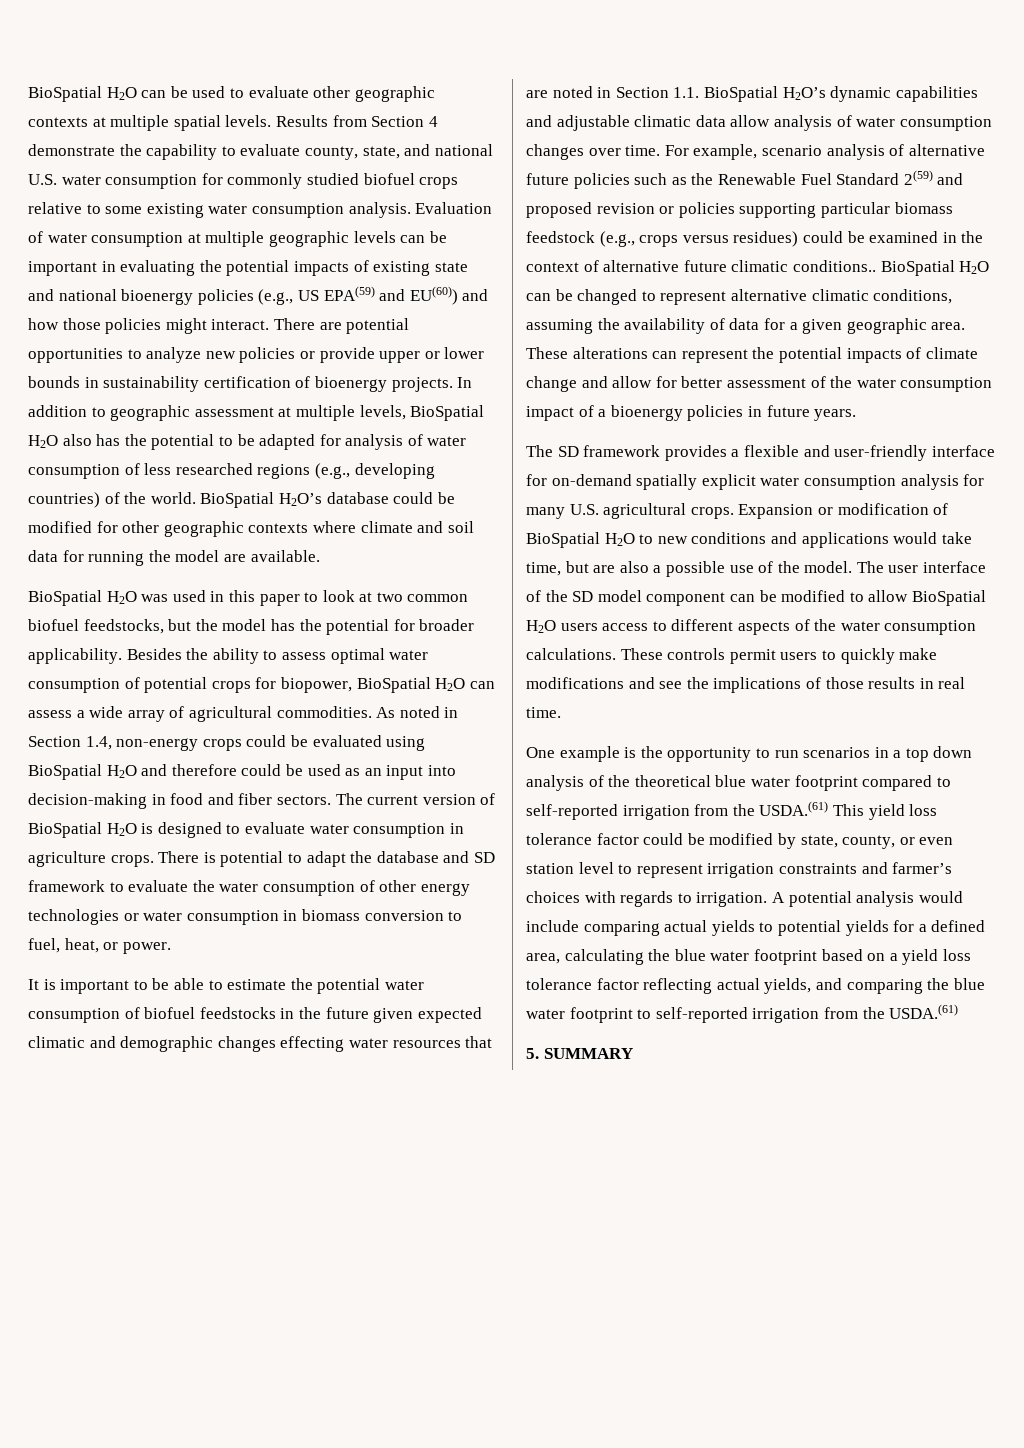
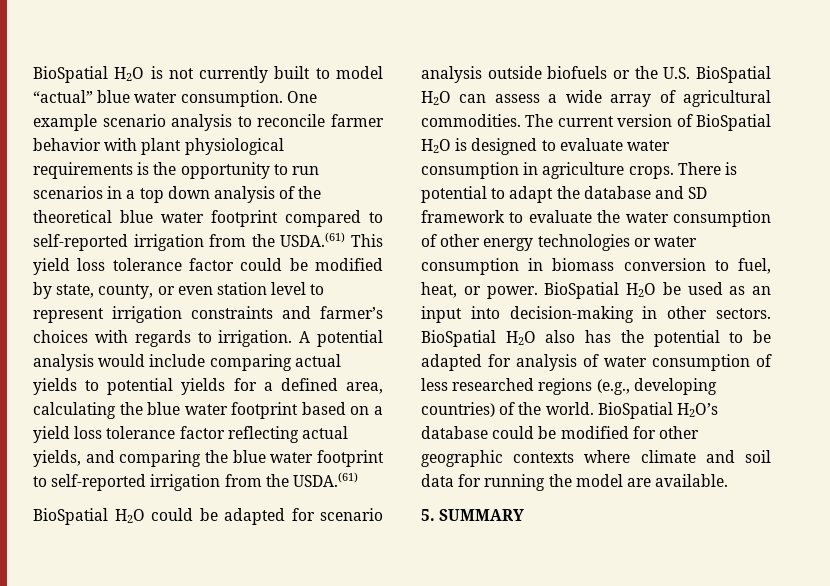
- BioSpatial H2O can be used to evaluate other geographic contexts at multiple spatial levels. Results from Section 4 demonstrate the capability to evaluate county, state, and national U.S. water consumption for commonly studied biofuel crops relative to some existing water consumption analysis. Evaluation of water consumption at multiple geographic levels can be important in evaluating the potential impacts of existing state and national bioenergy policies (e.g., US EPA(59) and EU(60)) and how those policies might interact. There are potential opportunities to analyze new policies or provide upper or lower bounds in sustainability certification of bioenergy projects. In addition to geographic assessment at multiple levels, BioSpatial H2O also has the potential to be adapted for analysis of water consumption of less researched regions (e.g., developing countries) of the world. BioSpatial H2O’s database could be modified for other geographic contexts where climate and soil data for running the model are available.
- BioSpatial H2O was used in this paper to look at two common biofuel feedstocks, but the model has the potential for broader applicability. Besides the ability to assess optimal water consumption of potential crops for biopower, BioSpatial H2O can assess a wide array of agricultural commodities. As noted in Section 1.4, non-energy crops could be evaluated using BioSpatial H2O and therefore could be used as an input into decision-making in food and fiber sectors. The current version of BioSpatial H2O is designed to evaluate water consumption in agriculture crops. There is potential to adapt the database and SD framework to evaluate the water consumption of other energy technologies or water consumption in biomass conversion to fuel, heat, or power.
- It is important to be able to estimate the potential water consumption of biofuel feedstocks in the future given expected climatic and demographic changes effecting water resources that are noted in Section 1.1. BioSpatial H2O’s dynamic capabilities and adjustable climatic data allow analysis of water consumption changes over time. For example, scenario analysis of alternative future policies such as the Renewable Fuel Standard 2(59) and proposed revision or policies supporting particular biomass feedstock (e.g., crops versus residues) could be examined in the context of alternative future climatic conditions.. BioSpatial H2O can be changed to represent alternative climatic conditions, assuming the availability of data for a given geographic area. These alterations can represent the potential impacts of climate change and allow for better assessment of the water consumption impact of a bioenergy policies in future years.
- The SD framework provides a flexible and user-friendly interface for on-demand spatially explicit water consumption analysis for many U.S. agricultural crops. Expansion or modification of BioSpatial H2O to new conditions and applications would take time, but are also a possible use of the model. The user interface of the SD model component can be modified to allow BioSpatial H2O users access to different aspects of the water consumption calculations. These controls permit users to quickly make modifications and see the implications of those results in real time.
- One example is the opportunity to run scenarios in a top down analysis of the theoretical blue water footprint compared to self-reported irrigation from the USDA.(61) This yield loss tolerance factor could be modified by state, county, or even station level to represent irrigation constraints and farmer’s choices with regards to irrigation.
+ BioSpatial H2O is not currently built to model “actual” blue water consumption. One example scenario analysis to reconcile farmer behavior with plant physiological requirements is the opportunity to run scenarios in a top down analysis of the theoretical blue water footprint compared to self-reported irrigation from the USDA.(61) This yield loss tolerance factor could be modified by state, county, or even station level to represent irrigation constraints and farmer’s choices with regards to irrigation.
+ BioSpatial H2O could be adapted for scenario analysis outside biofuels or the U.S. BioSpatial H2O can assess a wide array of agricultural commodities. The current version of BioSpatial H2O is designed to evaluate water consumption in agriculture crops. There is potential to adapt the database and SD framework to evaluate the water consumption of other energy technologies or water consumption in biomass conversion to fuel, heat, or power. BioSpatial H2O be used as an input into decision-making in other sectors. BioSpatial H2O also has the potential to be adapted for analysis of water consumption of less researched regions (e.g., developing countries) of the world. BioSpatial H2O’s database could be modified for other geographic contexts where climate and soil data for running the model are available.

